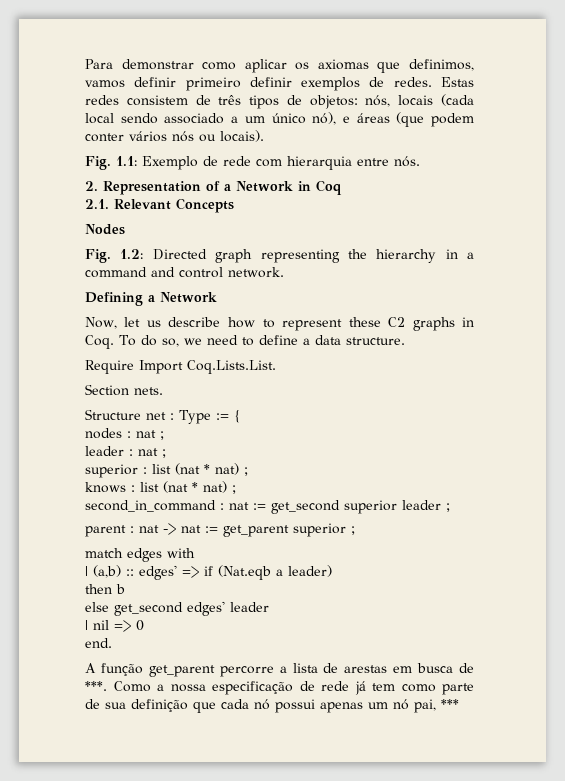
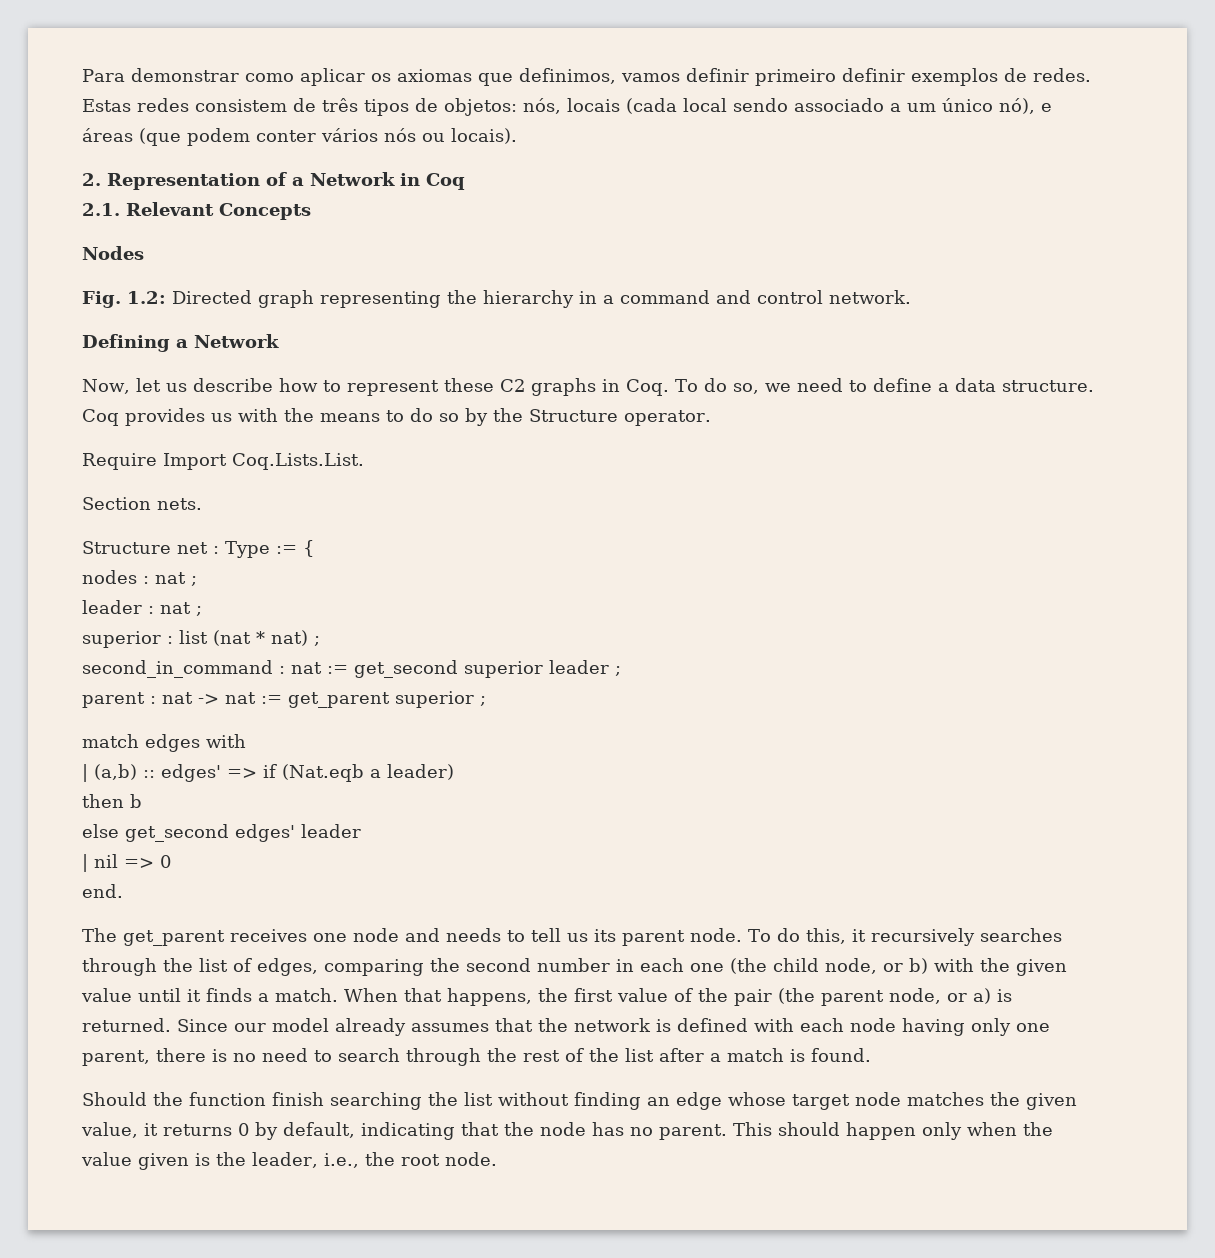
- Fig. 1.1: Exemplo de rede com hierarquia entre nós.
+ Coq provides us with the means to do so by the Structure operator.
- knows : list (nat * nat) ;
- A função get_parent percorre a lista de arestas em busca de ***. Como a nossa especificação de rede já tem como parte de sua definição que cada nó possui apenas um nó pai, ***
+ The get_parent receives one node and needs to tell us its parent node. To do this, it recursively searches through the list of edges, comparing the second number in each one (the child node, or b) with the given value until it finds a match. When that happens, the first value of the pair (the parent node, or a) is returned. Since our model already assumes that the network is defined with each node having only one parent, there is no need to search through the rest of the list after a match is found.
+ Should the function finish searching the list without finding an edge whose target node matches the given value, it returns 0 by default, indicating that the node has no parent. This should happen only when the value given is the leader, i.e., the root node.

